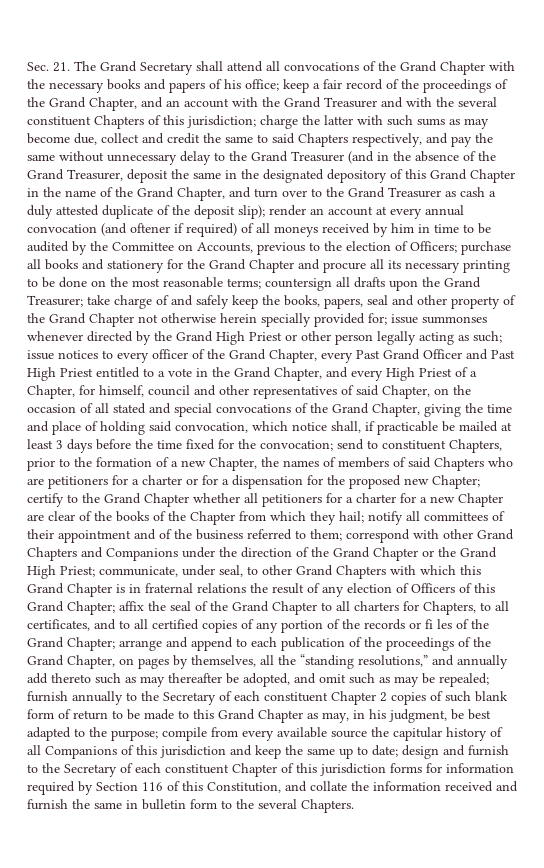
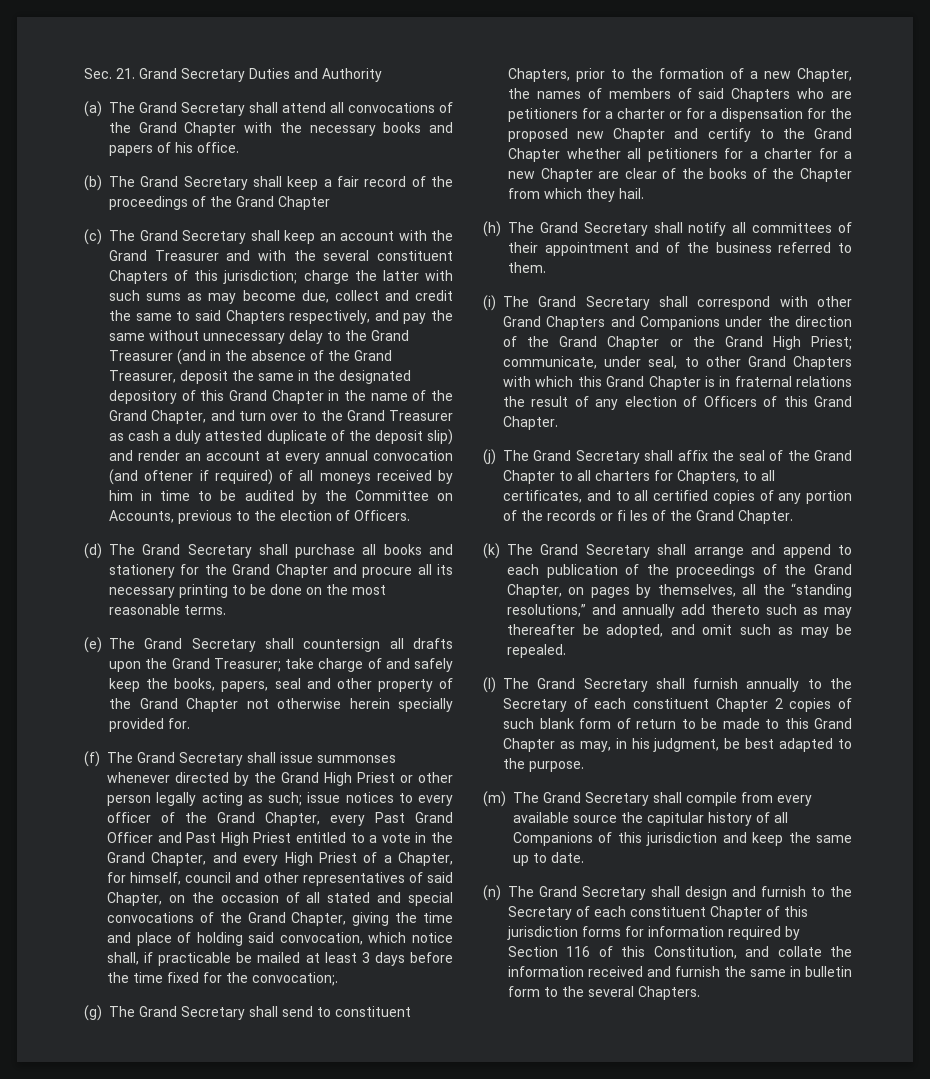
- Sec. 21. The Grand Secretary shall attend all convocations of the Grand Chapter with the necessary books and papers of his office; keep a fair record of the proceedings of the Grand Chapter, and an account with the Grand Treasurer and with the several constituent Chapters of this jurisdiction;
+ Sec. 21. Grand Secretary Duties and Authority
+ (a) The Grand Secretary shall attend all convocations of the Grand Chapter with the necessary books and papers of his office.
+ (b) The Grand Secretary shall keep a fair record of the proceedings of the Grand Chapter
+ (c) The Grand Secretary shall keep an account with the Grand Treasurer and with the several constituent Chapters of this jurisdiction;
- charge the latter with such sums as may become due, collect and credit the same to said Chapters respectively, and pay the same without unnecessary delay to the Grand Treasurer (and in the absence of the Grand Treasurer, deposit the same in the designated depository of this Grand Chapter in the name of the Grand Chapter, and turn over to the Grand Treasurer as cash a duly attested duplicate of the deposit slip); render an account at every annual convocation (and oftener if required) of all moneys received by him in time to be audited by the Committee on Accounts, previous to the election of Officers; purchase all books and stationery for the Grand Chapter and procure all its necessary printing to be done on the most reasonable terms; countersign all drafts upon the Grand Treasurer;
+ charge the latter with such sums as may become due, collect and credit the same to said Chapters respectively, and pay the same without unnecessary delay to the Grand Treasurer (and in the absence of the Grand Treasurer, deposit the same in the designated depository of this Grand Chapter in the name of the Grand Chapter, and turn over to the Grand Treasurer as cash a duly attested duplicate of the deposit slip) and render an account at every annual convocation (and oftener if required) of all moneys received by him in time to be audited by the Committee on Accounts, previous to the election of Officers.
+ (d) The Grand Secretary shall purchase all books and stationery for the Grand Chapter and procure all its necessary printing to be done on the most reasonable terms.
+ (e) The Grand Secretary shall countersign all drafts upon the Grand Treasurer;
- take charge of and safely keep the books, papers, seal and other property of the Grand Chapter not otherwise herein specially provided for; issue summonses whenever directed by the Grand High Priest or other person legally acting as such;
+ take charge of and safely keep the books, papers, seal and other property of the Grand Chapter not otherwise herein specially provided for.
+ (f) The Grand Secretary shall issue summonses whenever directed by the Grand High Priest or other person legally acting as such;
- issue notices to every officer of the Grand Chapter, every Past Grand Officer and Past High Priest entitled to a vote in the Grand Chapter, and every High Priest of a Chapter, for himself, council and other representatives of said Chapter, on the occasion of all stated and special convocations of the Grand Chapter, giving the time and place of holding said convocation, which notice shall, if practicable be mailed at least 3 days before the time fixed for the convocation; send to constituent Chapters, prior to the formation of a new Chapter, the names of members of said Chapters who are petitioners for a charter or for a dispensation for the proposed new Chapter; certify to the Grand Chapter whether all petitioners for a charter for a new Chapter are clear of the books of the Chapter from which they hail; notify all committees of their appointment and of the business referred to them; correspond with other Grand Chapters and Companions under the direction of the Grand Chapter or the Grand High Priest;
+ issue notices to every officer of the Grand Chapter, every Past Grand Officer and Past High Priest entitled to a vote in the Grand Chapter, and every High Priest of a Chapter, for himself, council and other representatives of said Chapter, on the occasion of all stated and special convocations of the Grand Chapter, giving the time and place of holding said convocation, which notice shall, if practicable be mailed at least 3 days before the time fixed for the convocation;.
+ (g) The Grand Secretary shall send to constituent Chapters, prior to the formation of a new Chapter, the names of members of said Chapters who are petitioners for a charter or for a dispensation for the proposed new Chapter and certify to the Grand Chapter whether all petitioners for a charter for a new Chapter are clear of the books of the Chapter from which they hail.
+ (h) The Grand Secretary shall notify all committees of their appointment and of the business referred to them.
+ (i) The Grand Secretary shall correspond with other Grand Chapters and Companions under the direction of the Grand Chapter or the Grand High Priest;
- communicate, under seal, to other Grand Chapters with which this Grand Chapter is in fraternal relations the result of any election of Officers of this Grand Chapter; affix the seal of the Grand Chapter to all charters for Chapters, to all certificates, and to all certified copies of any portion of the records or fi les of the Grand Chapter; arrange and append to each publication of the proceedings of the Grand Chapter, on pages by themselves, all the “standing resolutions,” and annually add thereto such as may thereafter be adopted, and omit such as may be repealed; furnish annually to the Secretary of each constituent Chapter 2 copies of such blank form of return to be made to this Grand Chapter as may, in his judgment, be best adapted to the purpose; compile from every available source the capitular history of all Companions of this jurisdiction and keep the same up to date; design and furnish to the Secretary of each constituent Chapter of this jurisdiction forms for information required by Section 116 of this Constitution, and collate the information received and furnish the same in bulletin form to the several Chapters.
+ communicate, under seal, to other Grand Chapters with which this Grand Chapter is in fraternal relations the result of any election of Officers of this Grand Chapter.
+ (j) The Grand Secretary shall affix the seal of the Grand Chapter to all charters for Chapters, to all certificates, and to all certified copies of any portion of the records or fi les of the Grand Chapter.
+ (k) The Grand Secretary shall arrange and append to each publication of the proceedings of the Grand Chapter, on pages by themselves, all the “standing resolutions,” and annually add thereto such as may thereafter be adopted, and omit such as may be repealed.
+ (l) The Grand Secretary shall furnish annually to the Secretary of each constituent Chapter 2 copies of such blank form of return to be made to this Grand Chapter as may, in his judgment, be best adapted to the purpose.
+ (m) The Grand Secretary shall compile from every available source the capitular history of all Companions of this jurisdiction and keep the same up to date.
+ (n) The Grand Secretary shall design and furnish to the Secretary of each constituent Chapter of this jurisdiction forms for information required by Section 116 of this Constitution, and collate the information received and furnish the same in bulletin form to the several Chapters.

